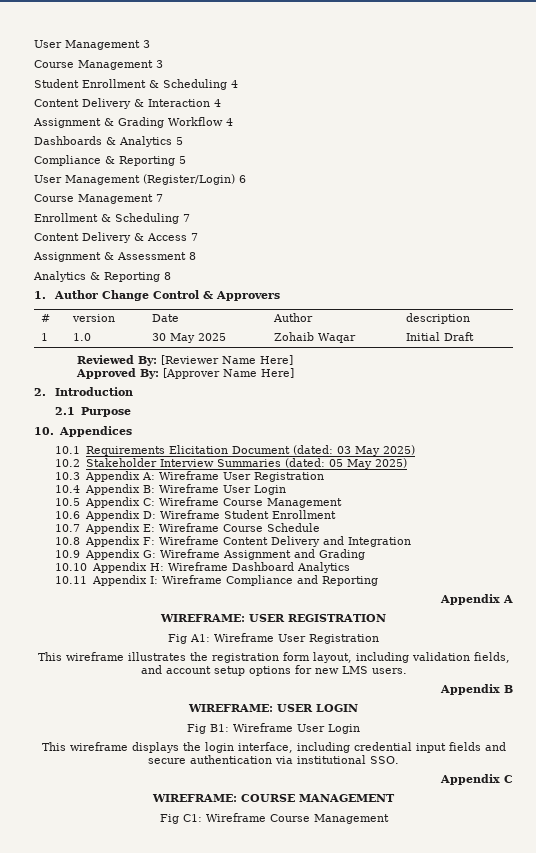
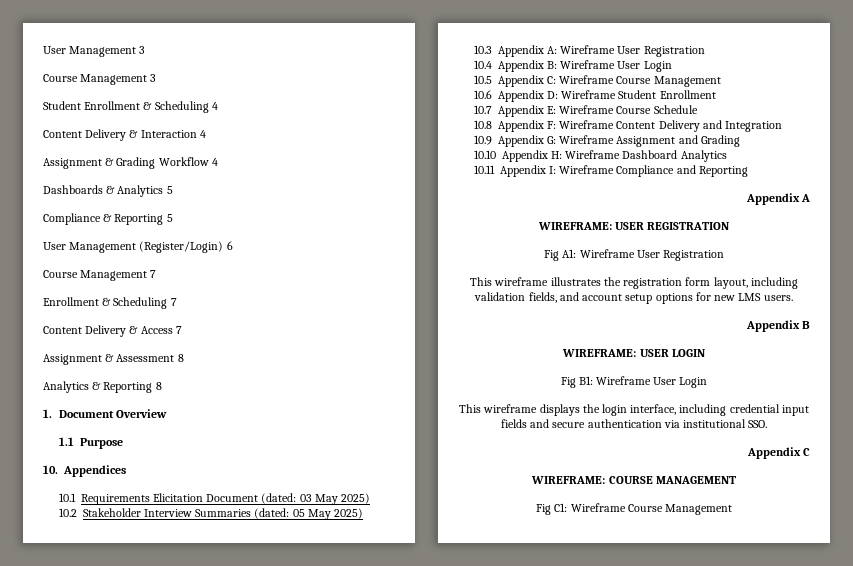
- 1. Author Change Control & Approvers
- # | version | Date | Author | description
- 1 | 1.0 | 30 May 2025 | Zohaib Waqar | Initial Draft
- Reviewed By: [Reviewer Name Here]
- Approved By: [Approver Name Here]
- 2. Introduction
- 2.1 Purpose
+ 1. Document Overview
+ 1.1 Purpose

